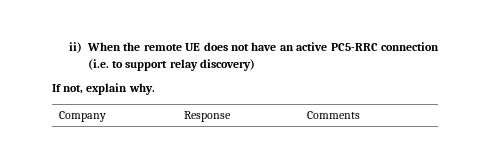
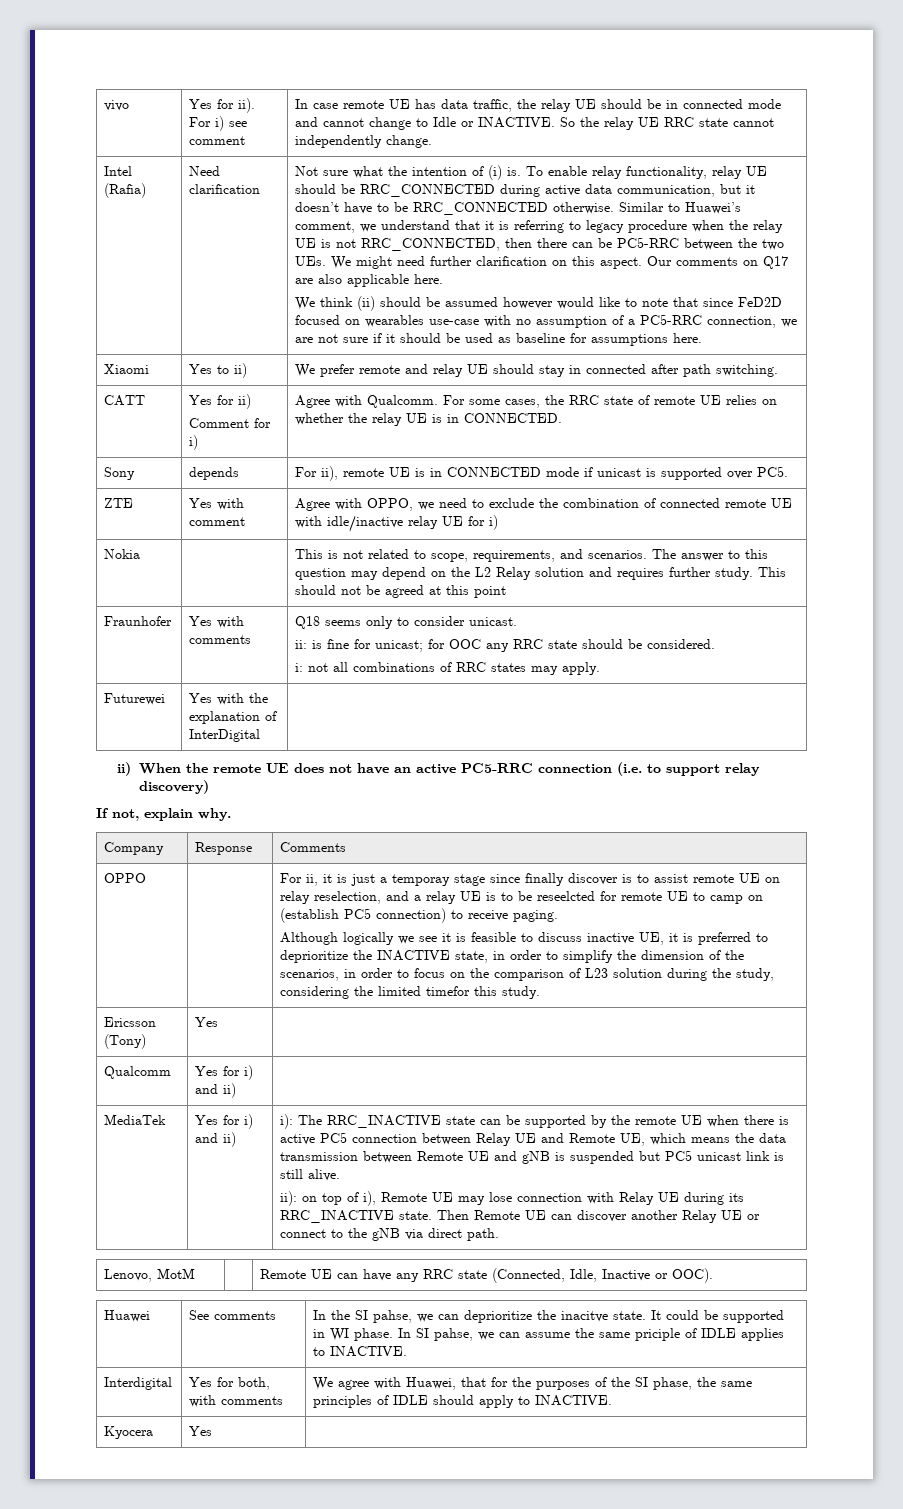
+ vivo | Yes for ii). For i) see comment | In case remote UE has data traffic, the relay UE should be in connected mode and cannot change to Idle or INACTIVE. So the relay UE RRC state cannot independently change.
+ Intel (Rafia) | Need clarification | Not sure what the intention of (i) is. To enable relay functionality, relay UE should be RRC_CONNECTED during active data communication, but it doesn’t have to be RRC_CONNECTED otherwise. Similar to Huawei’s comment, we understand that it is referring to legacy procedure when the relay UE is not RRC_CONNECTED, then there can be PC5-RRC between the two UEs. We might need further clarification on this aspect. Our comments on Q17 are also applicable here.
+ We think (ii) should be assumed however would like to note that since FeD2D focused on wearables use-case with no assumption of a PC5-RRC connection, we are not sure if it should be used as baseline for assumptions here.
+ Xiaomi | Yes to ii) | We prefer remote and relay UE should stay in connected after path switching.
+ CATT | Yes for ii)
+ Comment for i) | Agree with Qualcomm. For some cases, the RRC state of remote UE relies on whether the relay UE is in CONNECTED.
+ Sony | depends | For ii), remote UE is in CONNECTED mode if unicast is supported over PC5.
+ ZTE | Yes with comment | Agree with OPPO, we need to exclude the combination of connected remote UE with idle/inactive relay UE for i)
+ Nokia | | This is not related to scope, requirements, and scenarios. The answer to this question may depend on the L2 Relay solution and requires further study. This should not be agreed at this point
+ Fraunhofer | Yes with comments | Q18 seems only to consider unicast.
+ ii: is fine for unicast; for OOC any RRC state should be considered.
+ i: not all combinations of RRC states may apply.
+ Futurewei | Yes with the explanation of InterDigital |
+ OPPO | | For ii, it is just a temporay stage since finally discover is to assist remote UE on relay reselection, and a relay UE is to be reseelcted for remote UE to camp on (establish PC5 connection) to receive paging.
+ Although logically we see it is feasible to discuss inactive UE, it is preferred to deprioritize the INACTIVE state, in order to simplify the dimension of the scenarios, in order to focus on the comparison of L23 solution during the study, considering the limited timefor this study.
+ Ericsson (Tony) | Yes |
+ Qualcomm | Yes for i) and ii) |
+ MediaTek | Yes for i) and ii) | i): The RRC_INACTIVE state can be supported by the remote UE when there is active PC5 connection between Relay UE and Remote UE, which means the data transmission between Remote UE and gNB is suspended but PC5 unicast link is still alive.
+ ii): on top of i), Remote UE may lose connection with Relay UE during its RRC_INACTIVE state. Then Remote UE can discover another Relay UE or connect to the gNB via direct path.
+ Lenovo, MotM | | Remote UE can have any RRC state (Connected, Idle, Inactive or OOC).
+ Huawei | See comments | In the SI pahse, we can deprioritize the inacitve state. It could be supported in WI phase. In SI pahse, we can assume the same priciple of IDLE applies to INACTIVE.
+ Interdigital | Yes for both, with comments | We agree with Huawei, that for the purposes of the SI phase, the same principles of IDLE should apply to INACTIVE.
+ Kyocera | Yes |

